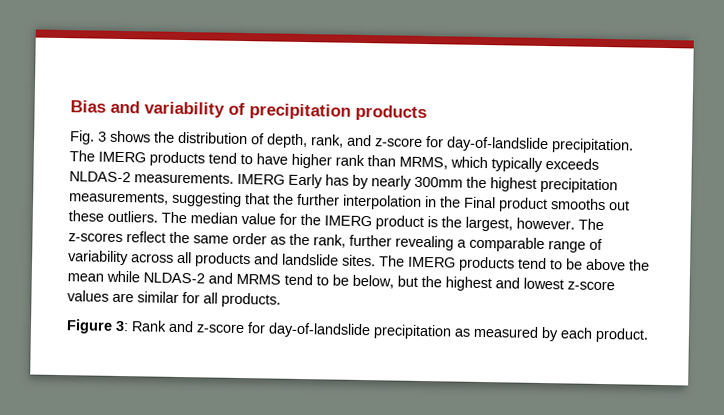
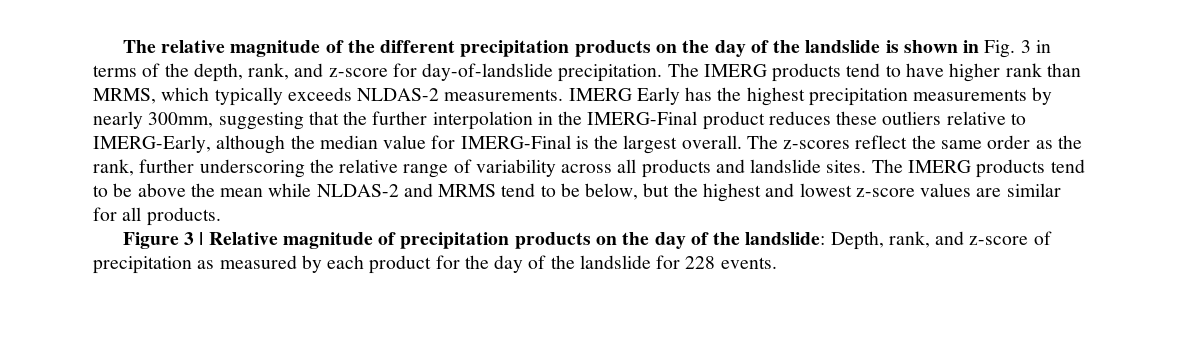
- Bias and variability of precipitation products
- Fig. 3 shows the distribution of depth, rank, and z-score for day-of-landslide precipitation.
+ The relative magnitude of the different precipitation products on the day of the landslide is shown in Fig. 3 in terms of the depth, rank, and z-score for day-of-landslide precipitation.
- IMERG Early has by nearly 300mm the highest precipitation measurements, suggesting that the further interpolation in the Final product smooths out these outliers. The median value for the IMERG product is the largest, however.
+ IMERG Early has the highest precipitation measurements by nearly 300mm, suggesting that the further interpolation in the IMERG-Final product reduces these outliers relative to IMERG-Early, although the median value for IMERG-Final is the largest overall.
- The z-scores reflect the same order as the rank, further revealing a comparable range of variability across all products and landslide sites.
+ The z-scores reflect the same order as the rank, further underscoring the relative range of variability across all products and landslide sites.
- Figure 3: Rank and z-score for day-of-landslide precipitation as measured by each product.
+ Figure 3 | Relative magnitude of precipitation products on the day of the landslide: Depth, rank, and z-score of precipitation as measured by each product for the day of the landslide for 228 events.

